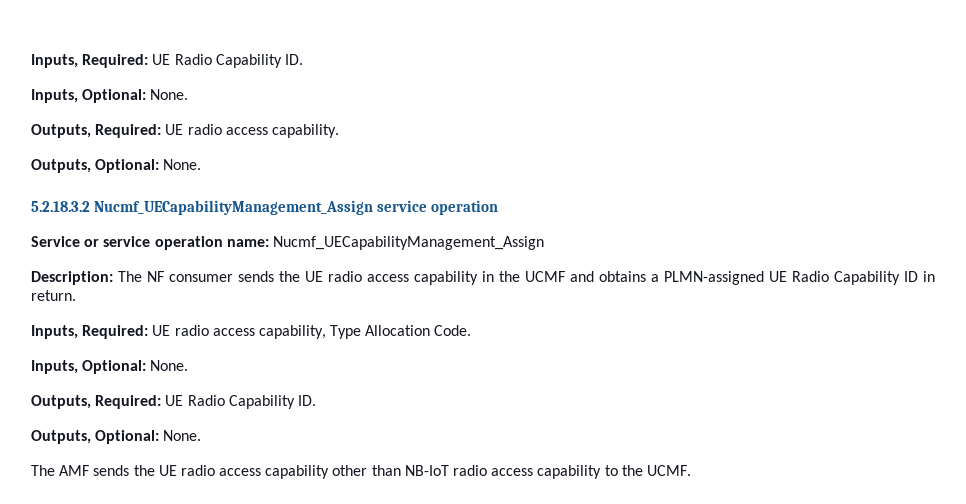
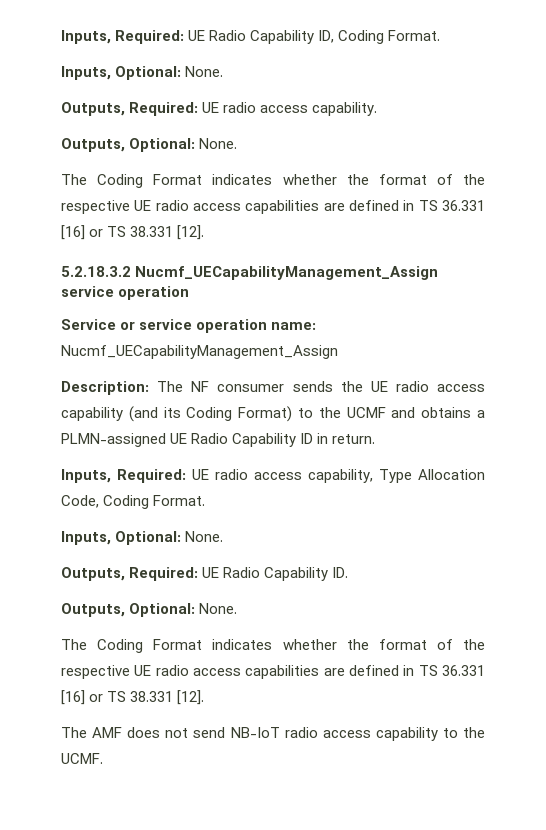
- Inputs, Required: UE Radio Capability ID.
+ Inputs, Required: UE Radio Capability ID, Coding Format.
  Outputs, Required: UE radio access capability.
  Outputs, Optional: None.
+ The Coding Format indicates whether the format of the respective UE radio access capabilities are defined in TS 36.331 [16] or TS 38.331 [12].
- Description: The NF consumer sends the UE radio access capability in the UCMF and obtains a PLMN-assigned UE Radio Capability ID in return.
+ Description: The NF consumer sends the UE radio access capability (and its Coding Format) to the UCMF and obtains a PLMN-assigned UE Radio Capability ID in return.
- Inputs, Required: UE radio access capability, Type Allocation Code.
+ Inputs, Required: UE radio access capability, Type Allocation Code, Coding Format.
  Outputs, Required: UE Radio Capability ID.
  Outputs, Optional: None.
- The AMF sends the UE radio access capability other than NB-IoT radio access capability to the UCMF.
+ The Coding Format indicates whether the format of the respective UE radio access capabilities are defined in TS 36.331 [16] or TS 38.331 [12].
+ The AMF does not send NB-IoT radio access capability to the UCMF.

